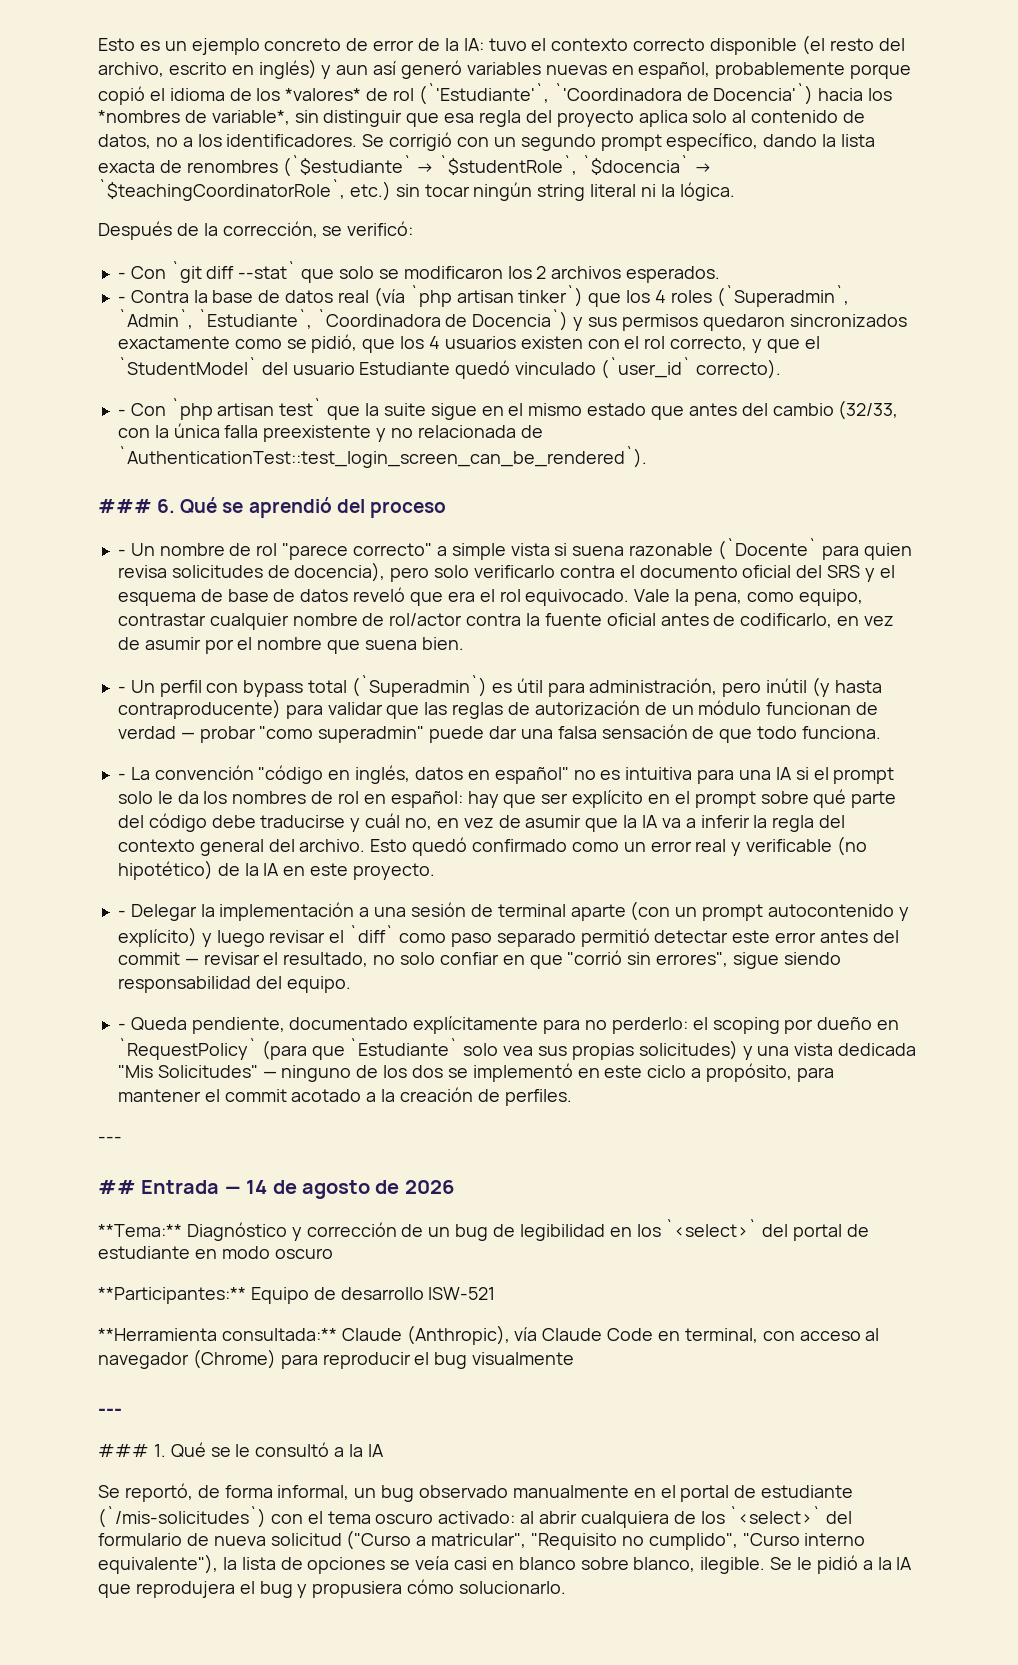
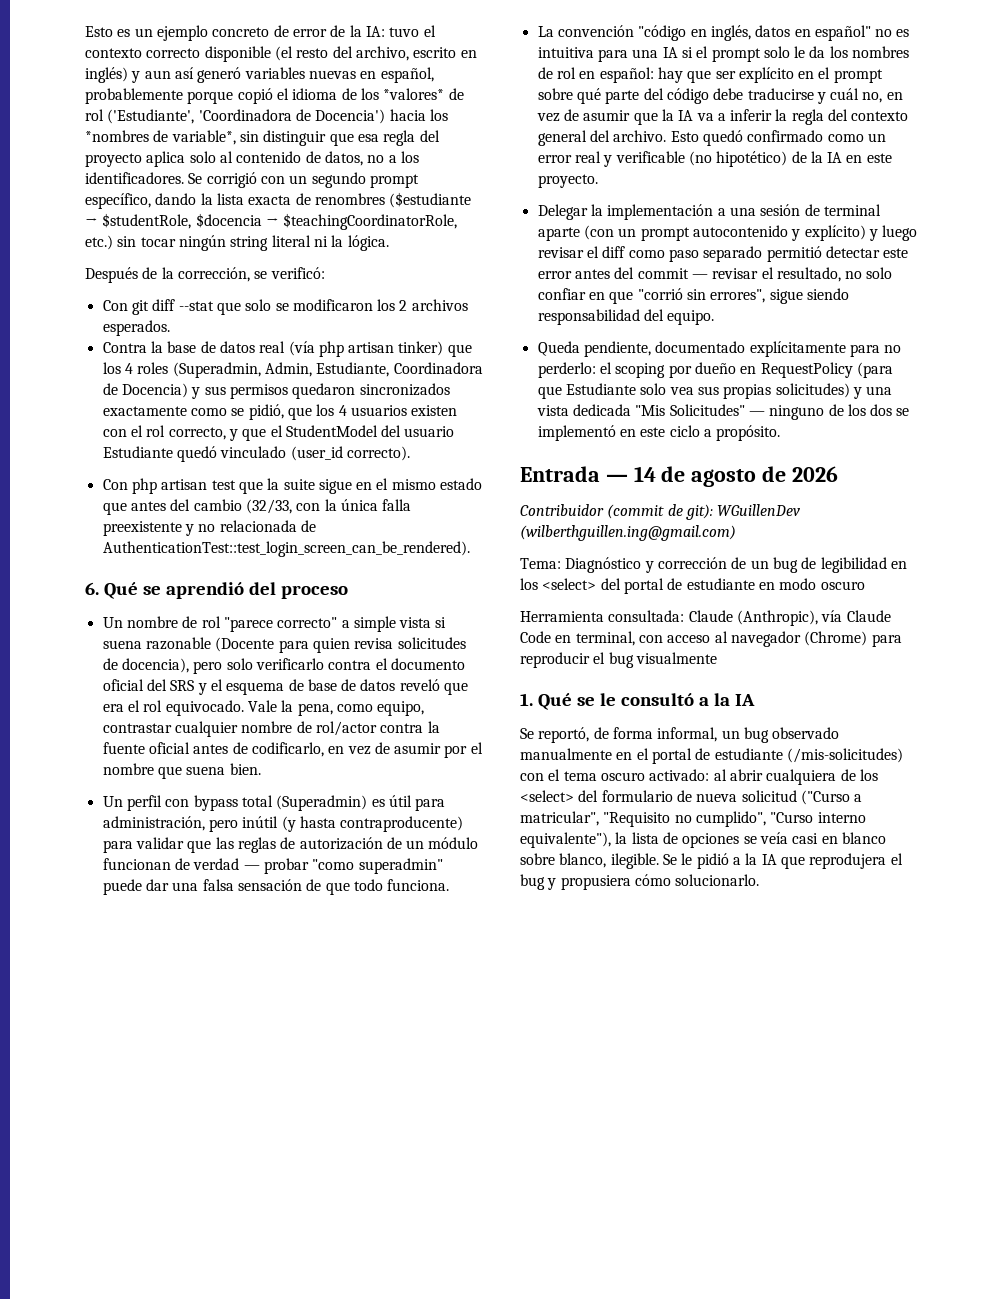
- tuvo el contexto correcto disponible (el resto del archivo, escrito en inglés) y aun así generó variables nuevas en español, probablemente porque copió el idioma de los *valores* de rol (`'Estudiante'`, `'Coordinadora de Docencia'`) hacia los *nombres de variable*, sin distinguir que esa regla del proyecto aplica solo al contenido de datos, no a los identificadores.
+ tuvo el contexto correcto disponible (el resto del archivo, escrito en inglés) y aun así generó variables nuevas en español, probablemente porque copió el idioma de los *valores* de rol ('Estudiante', 'Coordinadora de Docencia') hacia los *nombres de variable*, sin distinguir que esa regla del proyecto aplica solo al contenido de datos, no a los identificadores.
- Se corrigió con un segundo prompt específico, dando la lista exacta de renombres (`$estudiante` → `$studentRole`, `$docencia` → `$teachingCoordinatorRole`, etc.) sin tocar ningún string literal ni la lógica.
+ Se corrigió con un segundo prompt específico, dando la lista exacta de renombres ($estudiante → $studentRole, $docencia → $teachingCoordinatorRole, etc.) sin tocar ningún string literal ni la lógica.
- - Con `git diff --stat` que solo se modificaron los 2 archivos esperados.
+ Con git diff --stat que solo se modificaron los 2 archivos esperados.
- - Contra la base de datos real (vía `php artisan tinker`) que los 4 roles (`Superadmin`, `Admin`, `Estudiante`, `Coordinadora de Docencia`) y sus permisos quedaron sincronizados exactamente como se pidió, que los 4 usuarios existen con el rol correcto, y que el `StudentModel` del usuario Estudiante quedó vinculado (`user_id` correcto).
+ Contra la base de datos real (vía php artisan tinker) que los 4 roles (Superadmin, Admin, Estudiante, Coordinadora de Docencia) y sus permisos quedaron sincronizados exactamente como se pidió, que los 4 usuarios existen con el rol correcto, y que el StudentModel del usuario Estudiante quedó vinculado (user_id correcto).
- - Con `php artisan test` que la suite sigue en el mismo estado que antes del cambio (32/33, con la única falla preexistente y no relacionada de `AuthenticationTest::test_login_screen_can_be_rendered`).
- ### 6. Qué se aprendió del proceso
+ Con php artisan test que la suite sigue en el mismo estado que antes del cambio (32/33, con la única falla preexistente y no relacionada de AuthenticationTest::test_login_screen_can_be_rendered).
+ 6. Qué se aprendió del proceso
- - Un nombre de rol "parece correcto" a simple vista si suena razonable (`Docente` para quien revisa solicitudes de docencia), pero solo verificarlo contra el documento oficial del SRS y el esquema de base de datos reveló que era el rol equivocado.
+ Un nombre de rol "parece correcto" a simple vista si suena razonable (Docente para quien revisa solicitudes de docencia), pero solo verificarlo contra el documento oficial del SRS y el esquema de base de datos reveló que era el rol equivocado.
- - Un perfil con bypass total (`Superadmin`) es útil para administración, pero inútil (y hasta contraproducente) para validar que las reglas de autorización de un módulo funcionan de verdad — probar "como superadmin" puede dar una falsa sensación de que todo funciona.
+ Un perfil con bypass total (Superadmin) es útil para administración, pero inútil (y hasta contraproducente) para validar que las reglas de autorización de un módulo funcionan de verdad — probar "como superadmin" puede dar una falsa sensación de que todo funciona.
- - La convención "código en inglés, datos en español" no es intuitiva para una IA si el prompt solo le da los nombres de rol en español: hay que ser explícito en el prompt sobre qué parte del código debe traducirse y cuál no, en vez de asumir que la IA va a inferir la regla del contexto general del archivo.
+ La convención "código en inglés, datos en español" no es intuitiva para una IA si el prompt solo le da los nombres de rol en español: hay que ser explícito en el prompt sobre qué parte del código debe traducirse y cuál no, en vez de asumir que la IA va a inferir la regla del contexto general del archivo.
- - Delegar la implementación a una sesión de terminal aparte (con un prompt autocontenido y explícito) y luego revisar el `diff` como paso separado permitió detectar este error antes del commit — revisar el resultado, no solo confiar en que "corrió sin errores", sigue siendo responsabilidad del equipo.
+ Delegar la implementación a una sesión de terminal aparte (con un prompt autocontenido y explícito) y luego revisar el diff como paso separado permitió detectar este error antes del commit — revisar el resultado, no solo confiar en que "corrió sin errores", sigue siendo responsabilidad del equipo.
- - Queda pendiente, documentado explícitamente para no perderlo: el scoping por dueño en `RequestPolicy` (para que `Estudiante` solo vea sus propias solicitudes) y una vista dedicada "Mis Solicitudes" — ninguno de los dos se implementó en este ciclo a propósito, para mantener el commit acotado a la creación de perfiles.
- ---
- ## Entrada — 14 de agosto de 2026
+ Queda pendiente, documentado explícitamente para no perderlo: el scoping por dueño en RequestPolicy (para que Estudiante solo vea sus propias solicitudes) y una vista dedicada "Mis Solicitudes" — ninguno de los dos se implementó en este ciclo a propósito.
+ Entrada — 14 de agosto de 2026
- **Tema:** Diagnóstico y corrección de un bug de legibilidad en los `<select>` del portal de estudiante en modo oscuro
+ Contribuidor (commit de git): WGuillenDev (wilberthguillen.ing@gmail.com)
+ Tema: Diagnóstico y corrección de un bug de legibilidad en los <select> del portal de estudiante en modo oscuro
- **Participantes:** Equipo de desarrollo ISW-521
- **Herramienta consultada:** Claude (Anthropic), vía Claude Code en terminal, con acceso al navegador (Chrome) para reproducir el bug visualmente
- ---
- ### 1. Qué se le consultó a la IA
+ Herramienta consultada: Claude (Anthropic), vía Claude Code en terminal, con acceso al navegador (Chrome) para reproducir el bug visualmente
+ 1. Qué se le consultó a la IA
- Se reportó, de forma informal, un bug observado manualmente en el portal de estudiante (`/mis-solicitudes`) con el tema oscuro activado: al abrir cualquiera de los `<select>` del formulario de nueva solicitud ("Curso a matricular", "Requisito no cumplido", "Curso interno equivalente"), la lista de opciones se veía casi en blanco sobre blanco, ilegible.
+ Se reportó, de forma informal, un bug observado manualmente en el portal de estudiante (/mis-solicitudes) con el tema oscuro activado: al abrir cualquiera de los <select> del formulario de nueva solicitud ("Curso a matricular", "Requisito no cumplido", "Curso interno equivalente"), la lista de opciones se veía casi en blanco sobre blanco, ilegible.

